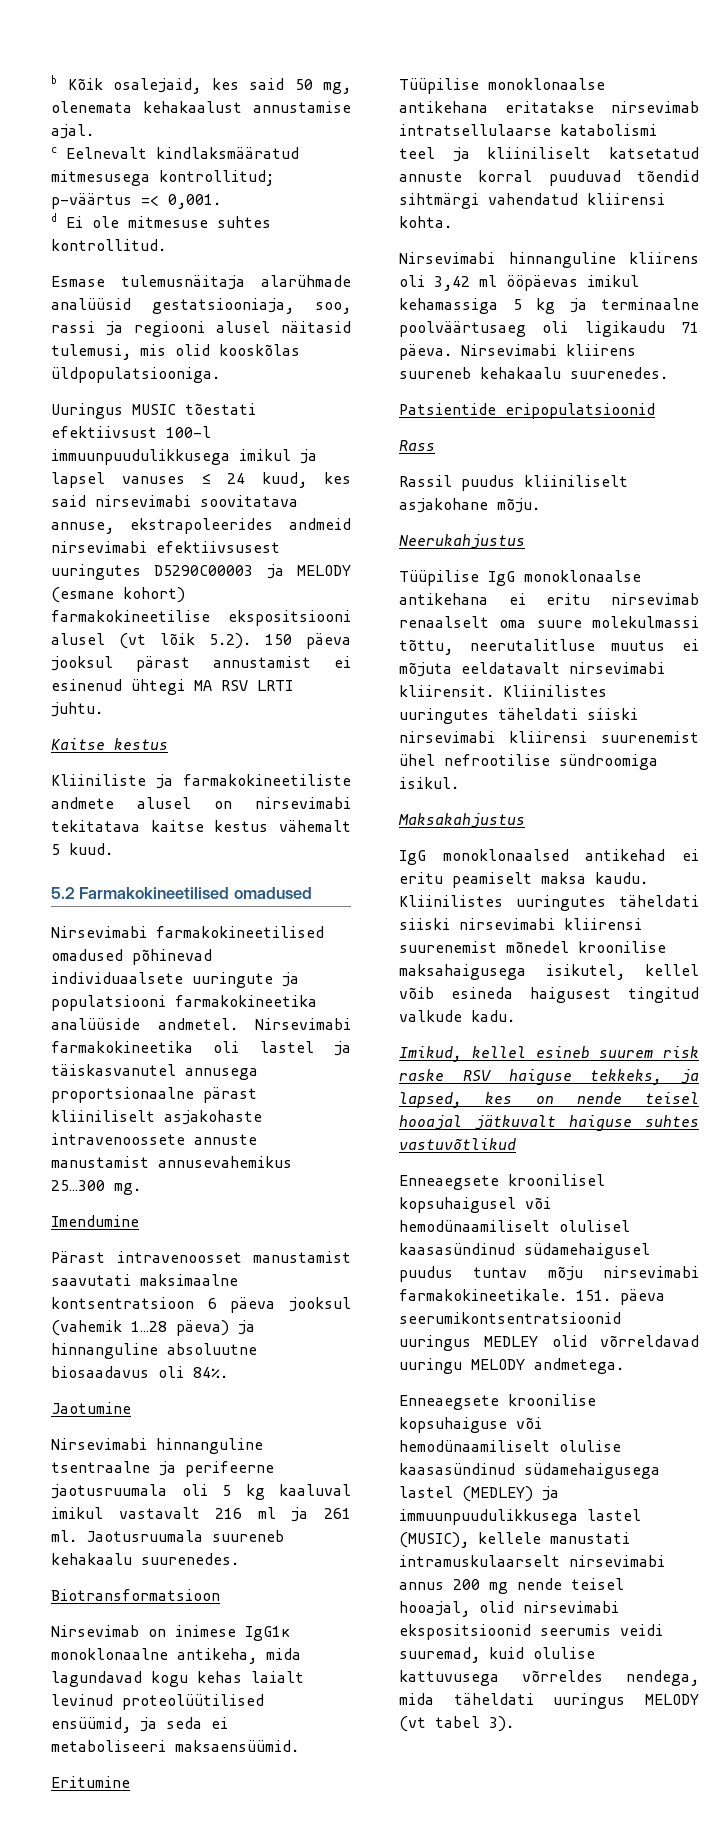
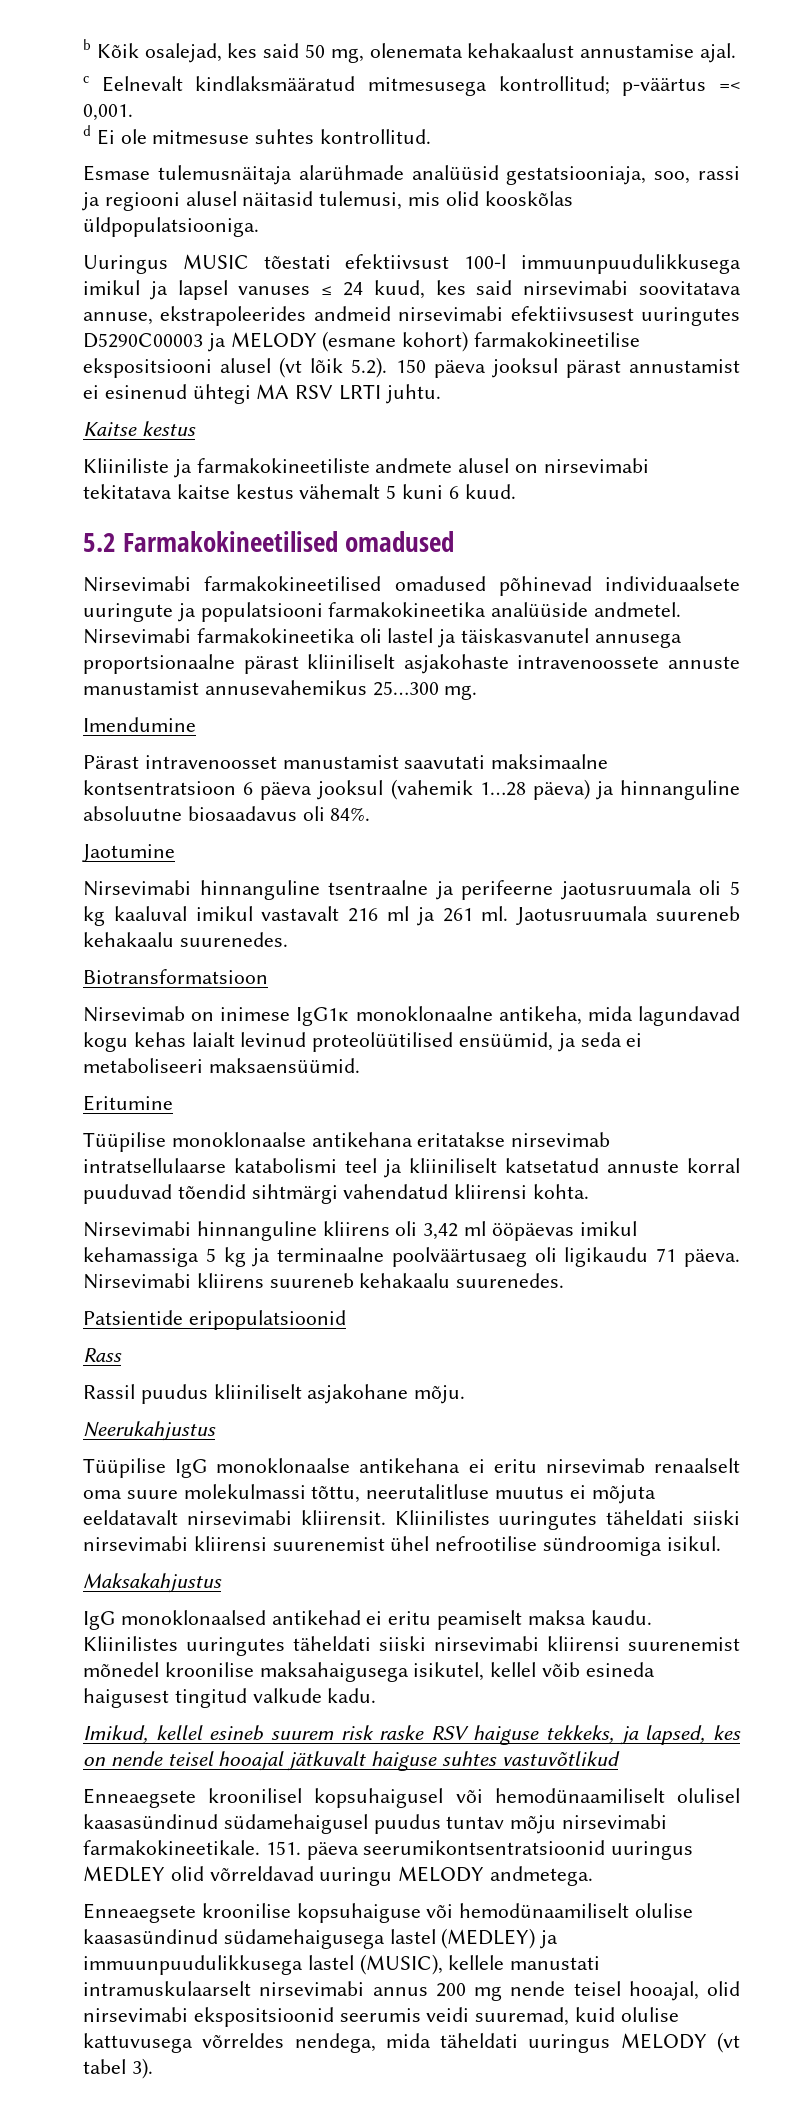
- b Kõik osalejaid, kes said 50 mg, olenemata kehakaalust annustamise ajal.
+ b Kõik osalejad, kes said 50 mg, olenemata kehakaalust annustamise ajal.
- Kliiniliste ja farmakokineetiliste andmete alusel on nirsevimabi tekitatava kaitse kestus vähemalt 5 kuud.
+ Kliiniliste ja farmakokineetiliste andmete alusel on nirsevimabi tekitatava kaitse kestus vähemalt 5 kuni 6 kuud.

